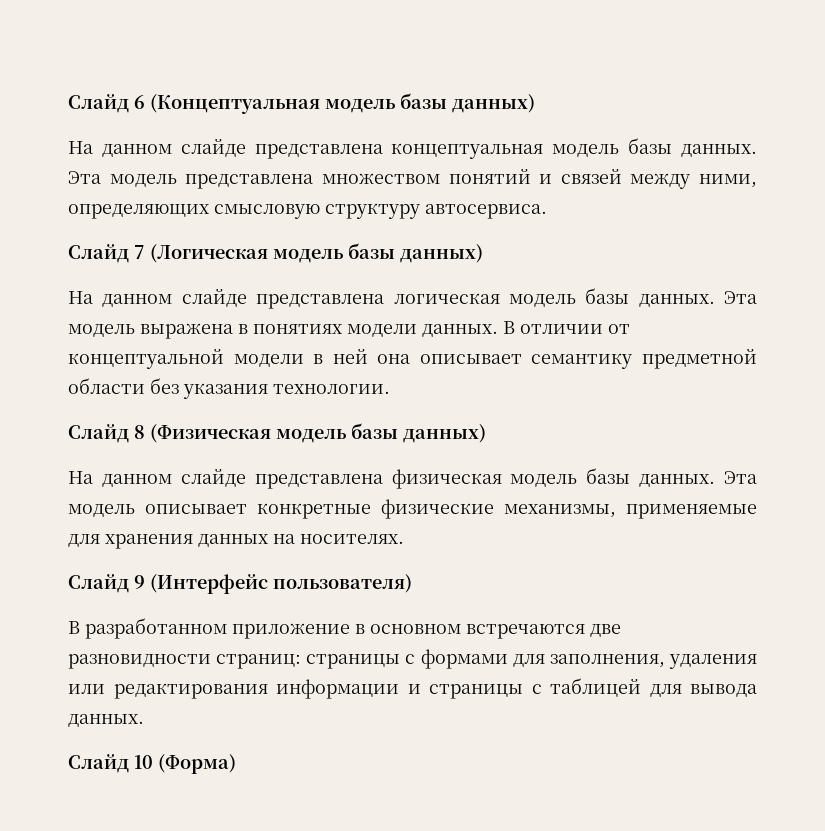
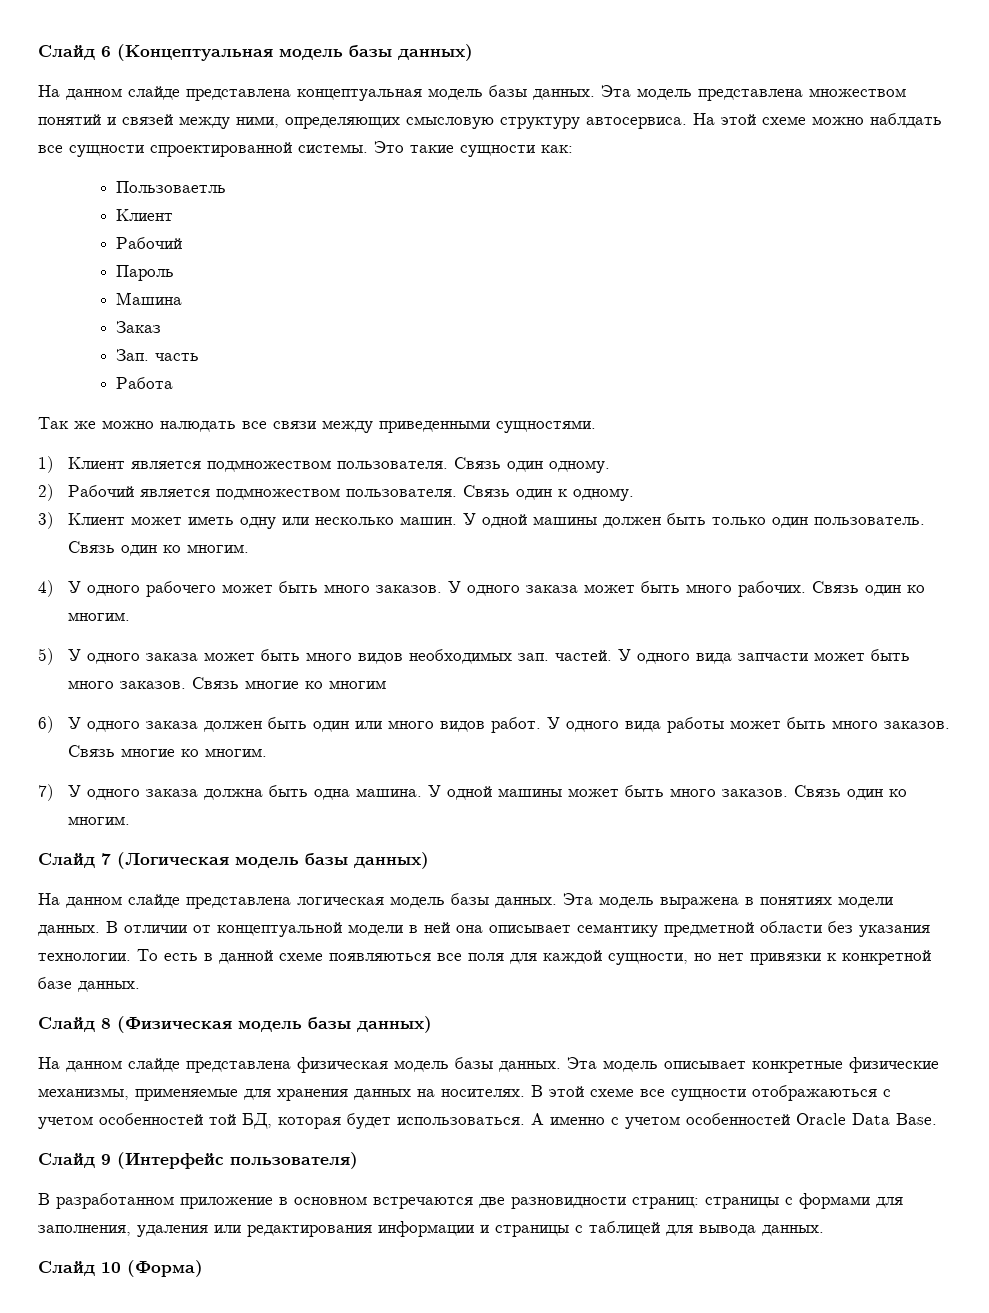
+ На этой схеме можно наблдать все сущности спроектированной системы. Это такие сущности как:
+ Пользоваетль
+ Клиент
+ Рабочий
+ Пароль
+ Машина
+ Заказ
+ Зап. часть
+ Работа
+ Так же можно налюдать все связи между приведенными сущностями.
+ 1) Клиент является подмножеством пользователя. Связь один одному.
+ 2) Рабочий является подмножеством пользователя. Связь один к одному.
+ 3) Клиент может иметь одну или несколько машин. У одной машины должен быть только один пользователь. Связь один ко многим.
+ 4) У одного рабочего может быть много заказов. У одного заказа может быть много рабочих. Связь один ко многим.
+ 5) У одного заказа может быть много видов необходимых зап. частей. У одного вида запчасти может быть много заказов. Связь многие ко многим
+ 6) У одного заказа должен быть один или много видов работ. У одного вида работы может быть много заказов. Связь многие ко многим.
+ 7) У одного заказа должна быть одна машина. У одной машины может быть много заказов. Связь один ко многим.
+ То есть в данной схеме появляються все поля для каждой сущности, но нет привязки к конкретной базе данных.
+ В этой схеме все сущности отображаються с учетом особенностей той БД, которая будет использоваться. А именно с учетом особенностей Oracle Data Base.

